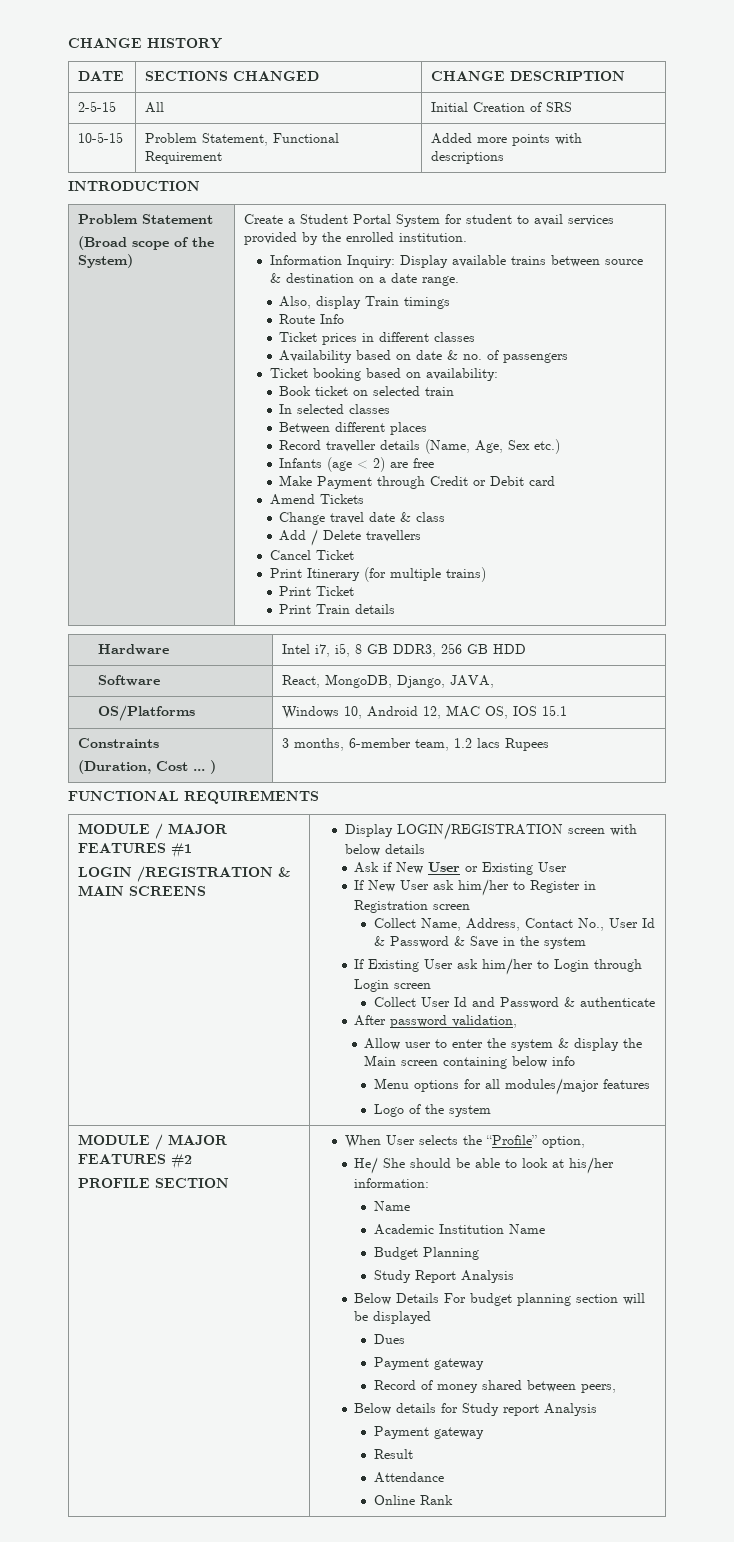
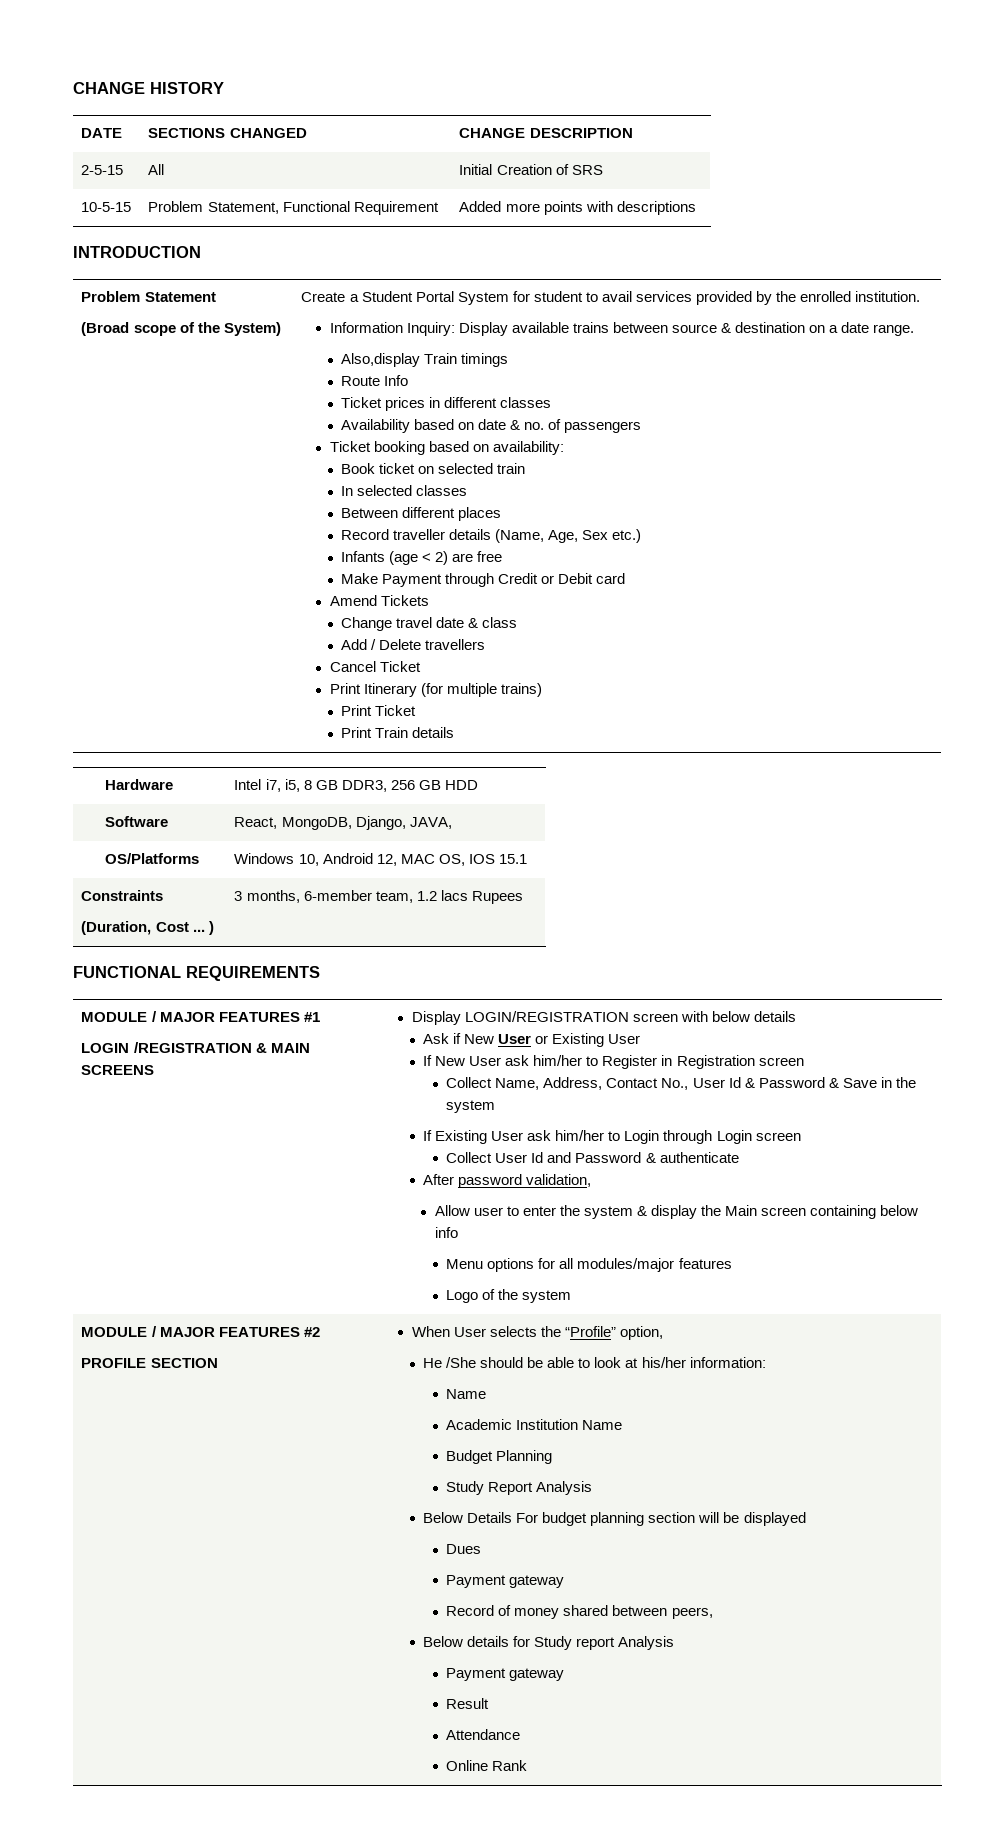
- Also, display Train timings
+ Also,display Train timings
- He/ She should be able to look at his/her information:
+ He /She should be able to look at his/her information:

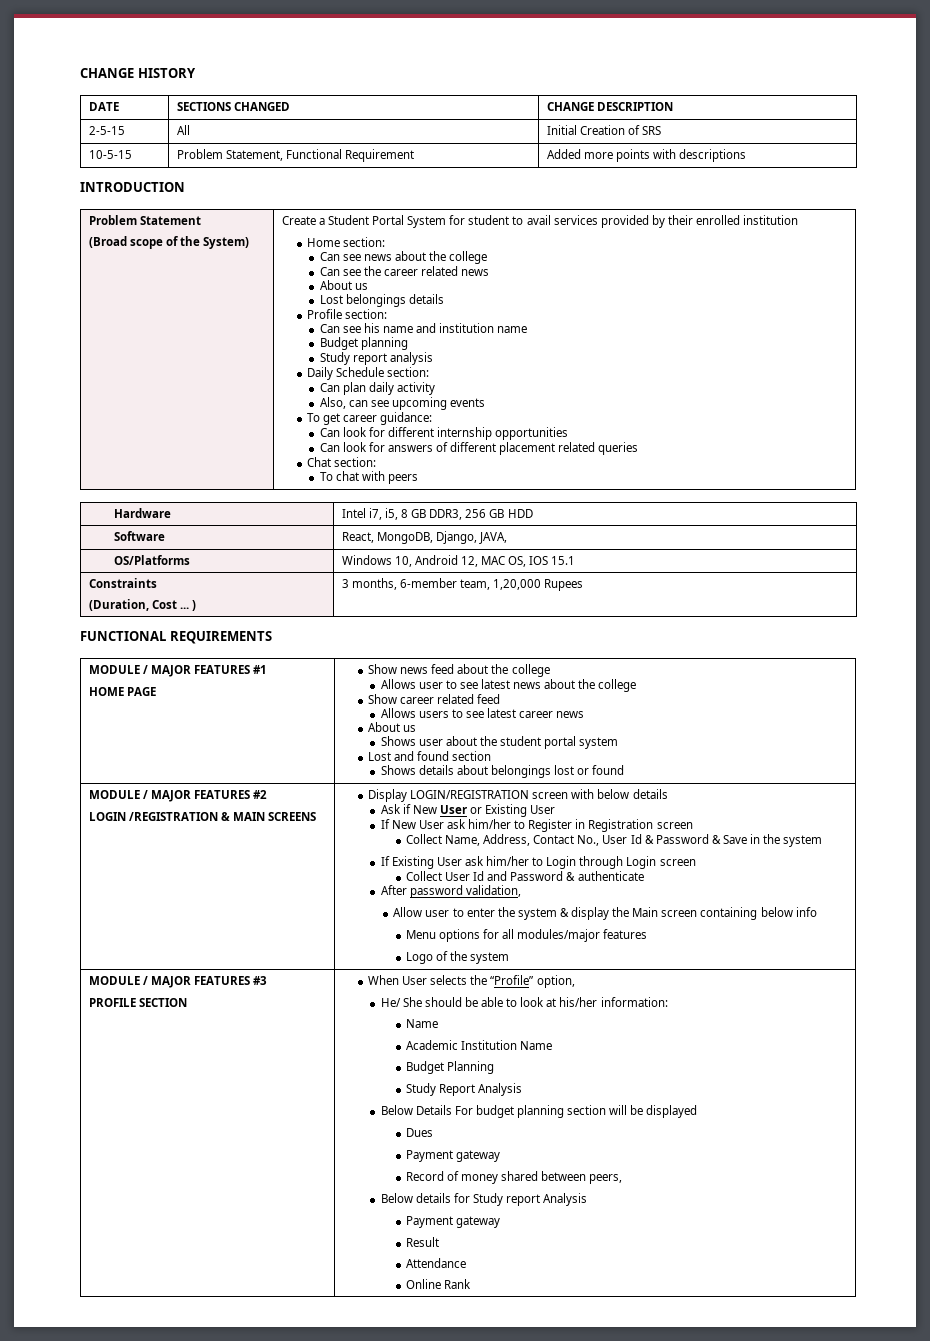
- Create a Student Portal System for student to avail services provided by the enrolled institution.
- Information Inquiry: Display available trains between source & destination on a date range.
- Also,display Train timings
- Route Info
- Ticket prices in different classes
- Availability based on date & no. of passengers
- Ticket booking based on availability:
- Book ticket on selected train
- In selected classes
- Between different places
- Record traveller details (Name, Age, Sex etc.)
- Infants (age < 2) are free
- Make Payment through Credit or Debit card
- Amend Tickets
- Change travel date & class
- Add / Delete travellers
- Cancel Ticket
- Print Itinerary (for multiple trains)
- Print Ticket
- Print Train details
+ Create a Student Portal System for student to avail services provided by their enrolled institution
+ Home section:
+ Can see news about the college
+ Can see the career related news
+ About us
+ Lost belongings details
+ Profile section:
+ Can see his name and institution name
+ Budget planning
+ Study report analysis
+ Daily Schedule section:
+ Can plan daily activity
+ Also, can see upcoming events
+ To get career guidance:
+ Can look for different internship opportunities
+ Can look for answers of different placement related queries
+ Chat section:
+ To chat with peers
  Constraints
- (Duration, Cost ... ) | 3 months, 6-member team, 1.2 lacs Rupees
+ (Duration, Cost ... ) | 3 months, 6-member team, 1,20,000 Rupees
+ HOME PAGE | Show news feed about the college
+ Allows user to see latest news about the college
+ Show career related feed
+ Allows users to see latest career news
+ About us
+ Shows user about the student portal system
+ Lost and found section
+ Shows details about belongings lost or found
+ MODULE / MAJOR FEATURES #2
- MODULE / MAJOR FEATURES #2
+ MODULE / MAJOR FEATURES #3
- He /She should be able to look at his/her information:
+ He/ She should be able to look at his/her information:

